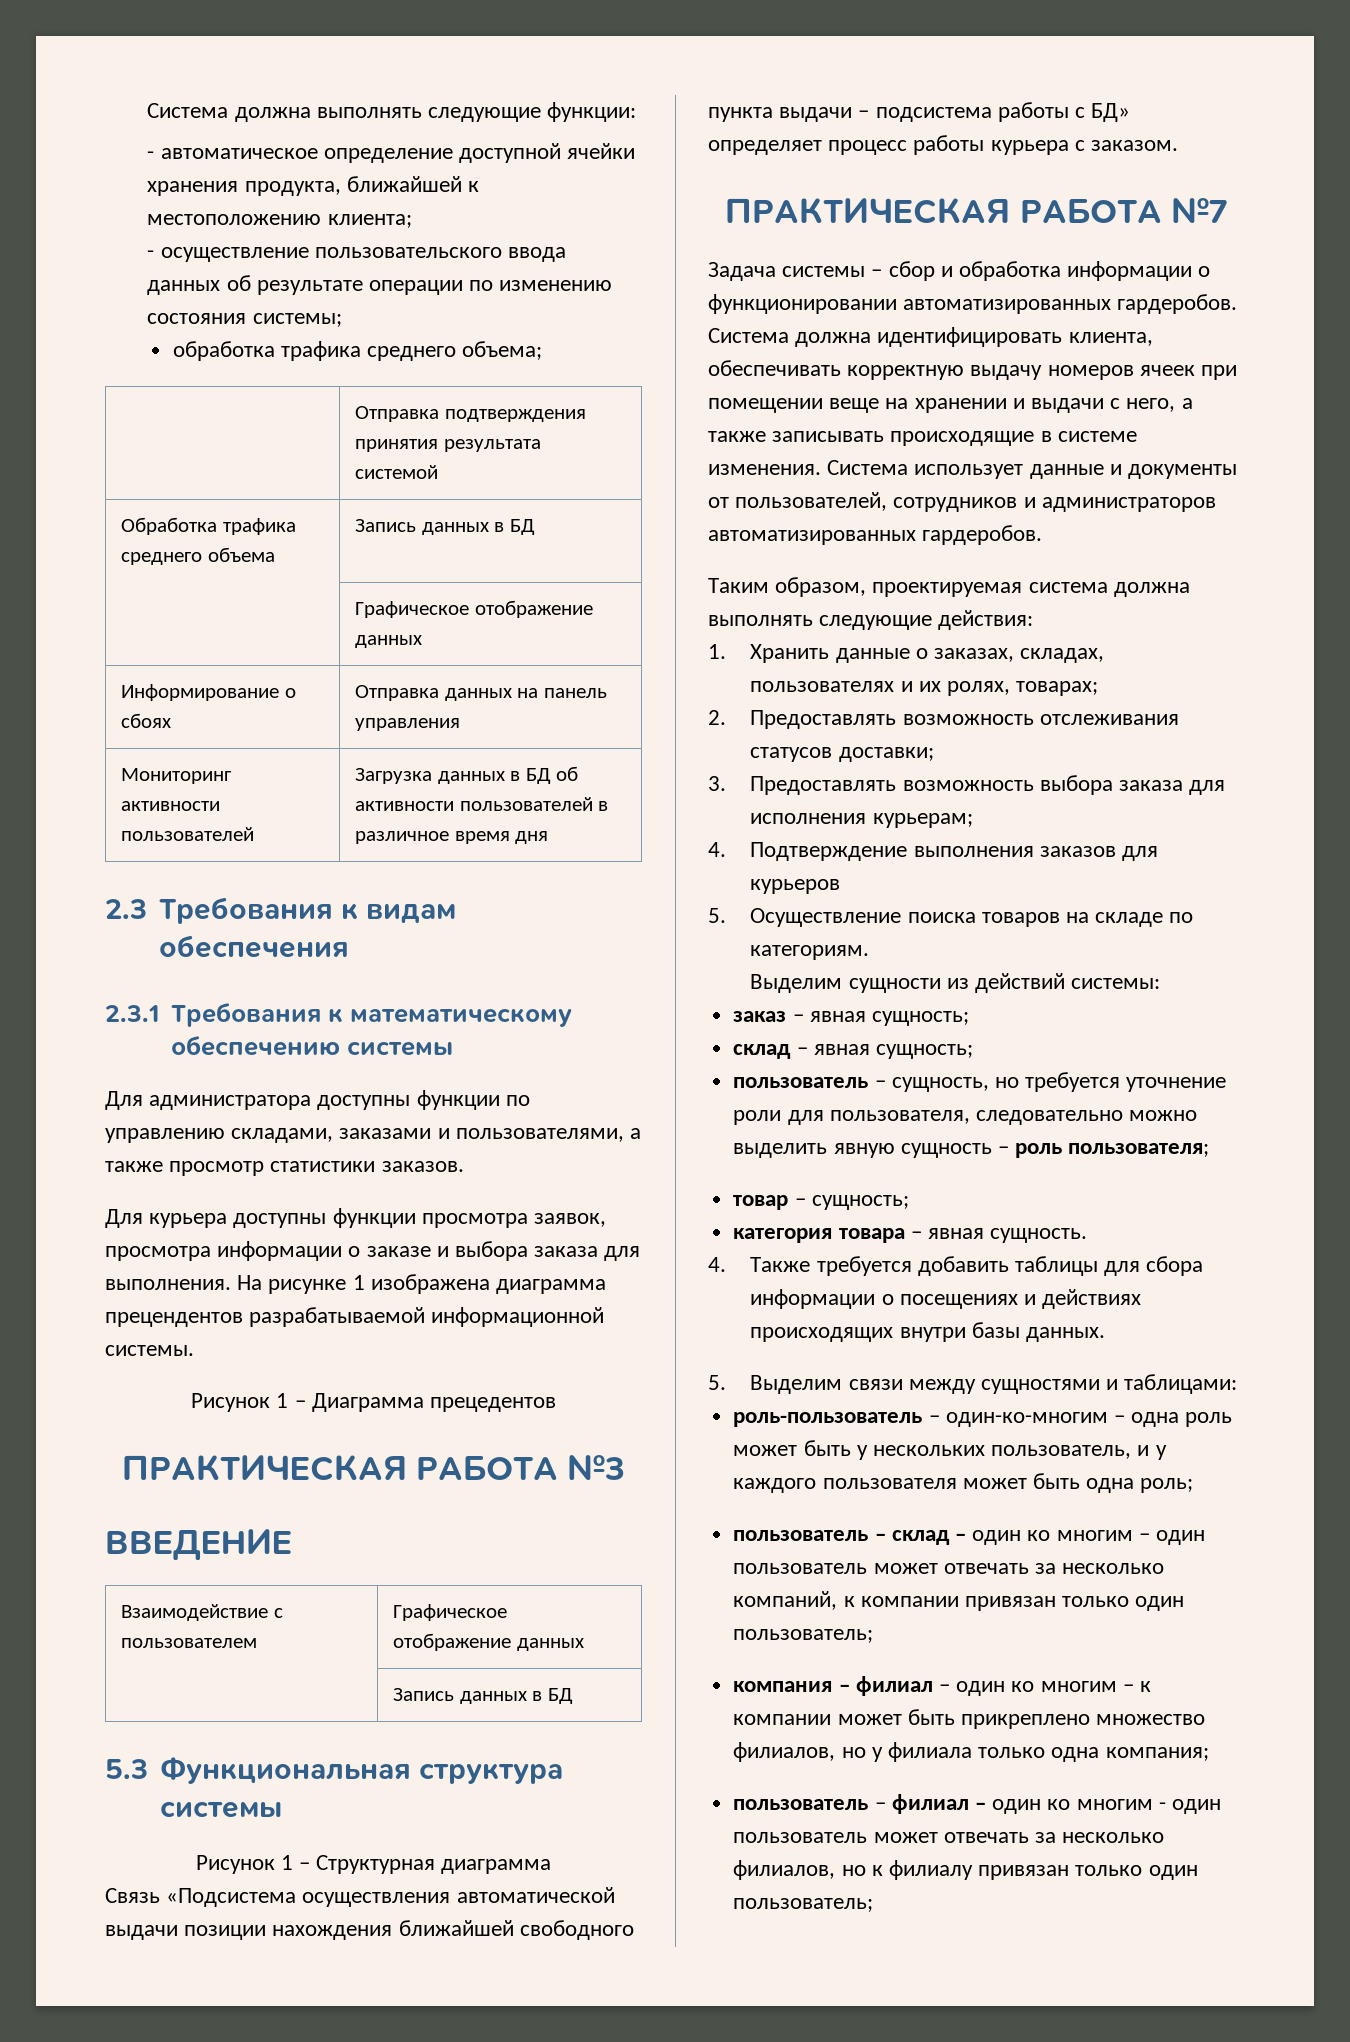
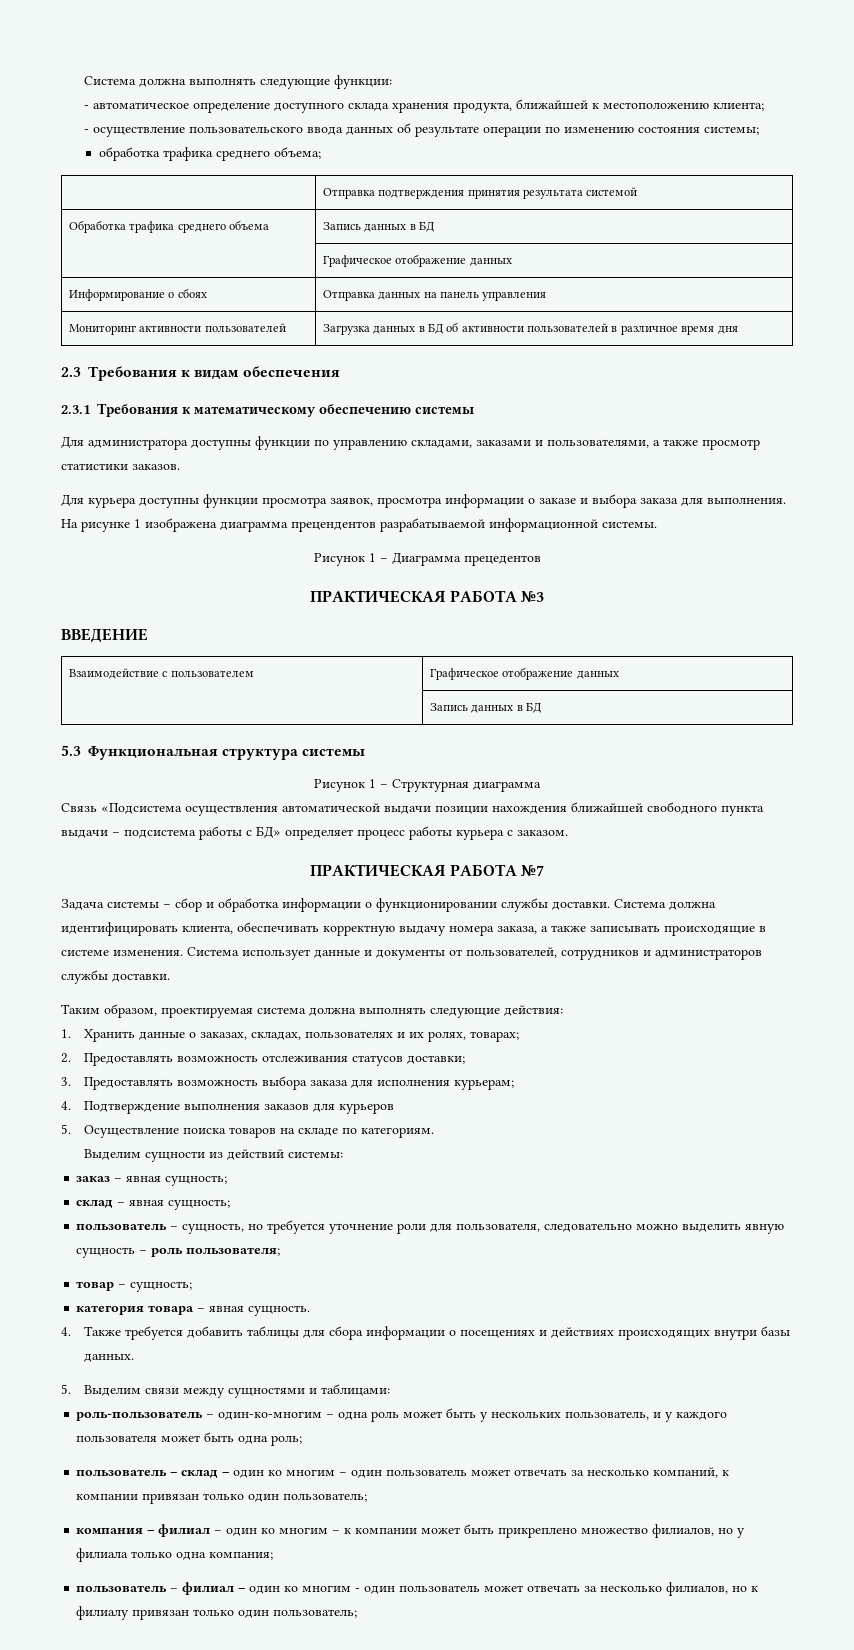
- - автоматическое определение доступной ячейки хранения продукта, ближайшей к местоположению клиента;
+ - автоматическое определение доступного склада хранения продукта, ближайшей к местоположению клиента;
- Задача системы – сбор и обработка информации о функционировании автоматизированных гардеробов.
+ Задача системы – сбор и обработка информации о функционировании службы доставки.
- Система должна идентифицировать клиента, обеспечивать корректную выдачу номеров ячеек при помещении веще на хранении и выдачи с него, а также записывать происходящие в системе изменения.
+ Система должна идентифицировать клиента, обеспечивать корректную выдачу номера заказа, а также записывать происходящие в системе изменения.
- Система использует данные и документы от пользователей, сотрудников и администраторов автоматизированных гардеробов.
+ Система использует данные и документы от пользователей, сотрудников и администраторов службы доставки.

